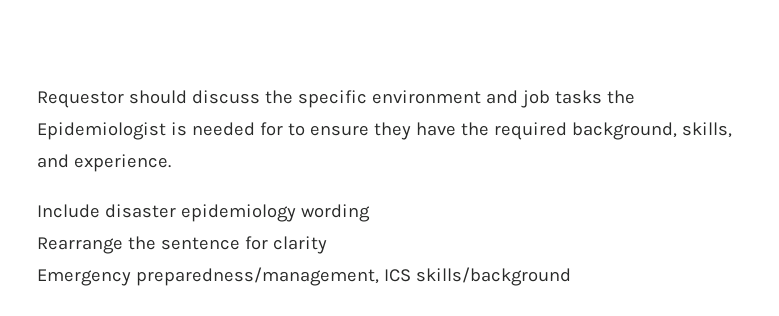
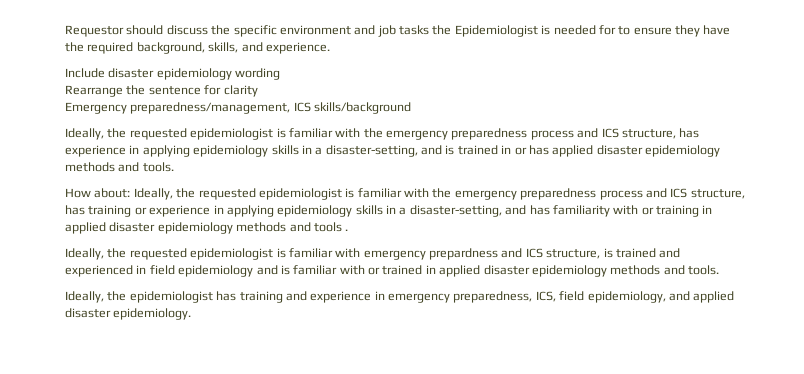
+ Ideally, the requested epidemiologist is familiar with the emergency preparedness process and ICS structure, has experience in applying epidemiology skills in a disaster-setting, and is trained in or has applied disaster epidemiology methods and tools.
+ How about: Ideally, the requested epidemiologist is familiar with the emergency preparedness process and ICS structure, has training or experience in applying epidemiology skills in a disaster-setting, and has familiarity with or training in applied disaster epidemiology methods and tools .
+ Ideally, the requested epidemiologist is familiar with emergency prepardness and ICS structure, is trained and experienced in field epidemiology and is familiar with or trained in applied disaster epidemiology methods and tools.
+ Ideally, the epidemiologist has training and experience in emergency preparedness, ICS, field epidemiology, and applied disaster epidemiology.

